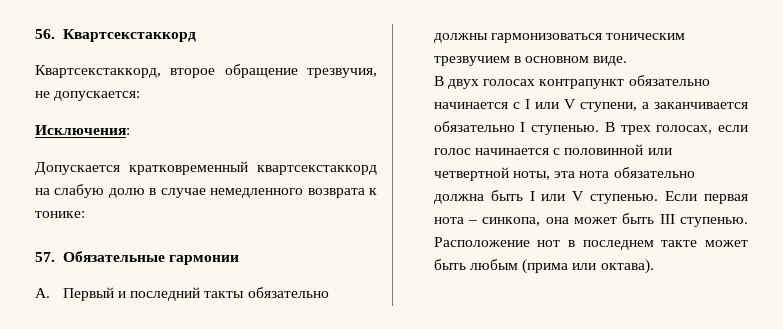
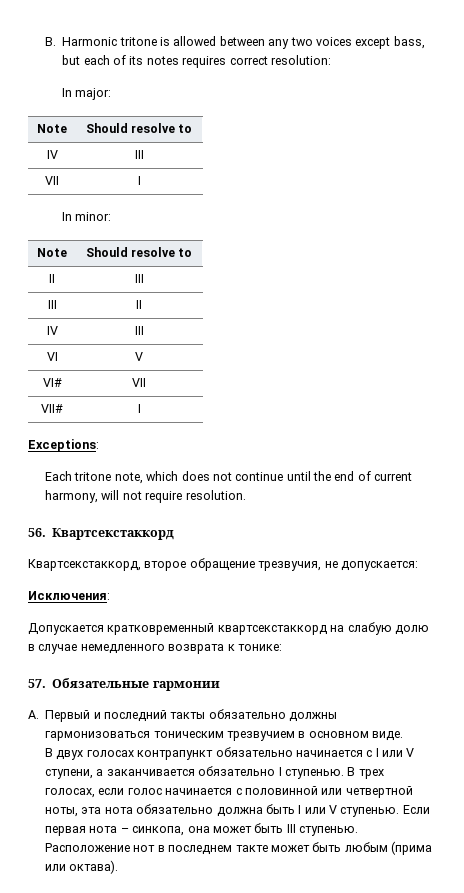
+ B. Harmonic tritone is allowed between any two voices except bass, but each of its notes requires correct resolution:
+ In major:
+ Note | Should resolve to
+ IV | III
+ VII | I
+ In minor:
+ Note | Should resolve to
+ II | III
+ III | II
+ IV | III
+ VI | V
+ VI# | VII
+ VII# | I
+ Exceptions:
+ Each tritone note, which does not continue until the end of current harmony, will not require resolution.

